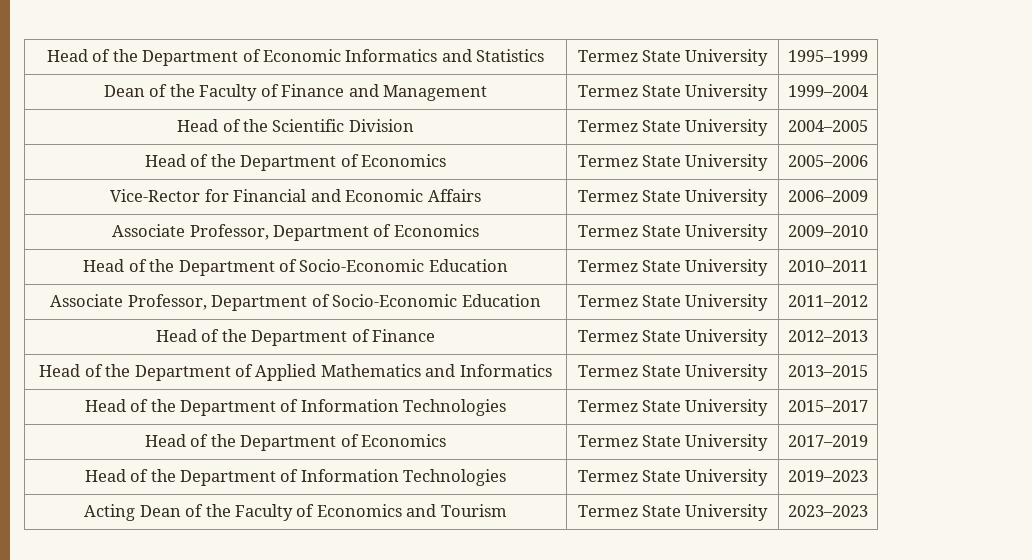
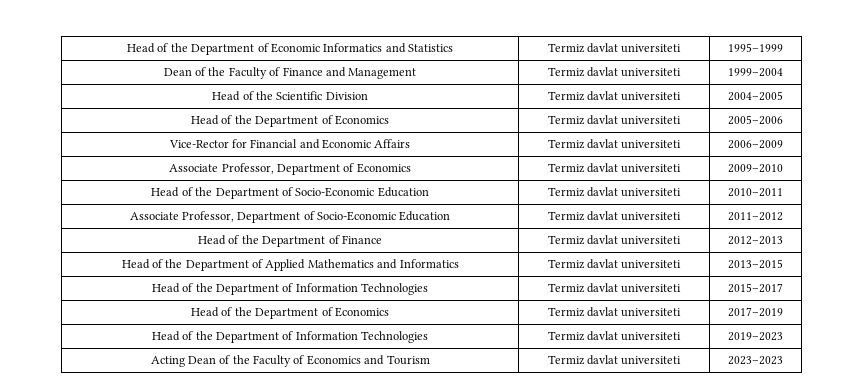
- Head of the Department of Economic Informatics and Statistics | Termez State University | 1995–1999
+ Head of the Department of Economic Informatics and Statistics | Termiz davlat universiteti | 1995–1999
- Dean of the Faculty of Finance and Management | Termez State University | 1999–2004
+ Dean of the Faculty of Finance and Management | Termiz davlat universiteti | 1999–2004
- Head of the Scientific Division | Termez State University | 2004–2005
+ Head of the Scientific Division | Termiz davlat universiteti | 2004–2005
- Head of the Department of Economics | Termez State University | 2005–2006
+ Head of the Department of Economics | Termiz davlat universiteti | 2005–2006
- Vice-Rector for Financial and Economic Affairs | Termez State University | 2006–2009
+ Vice-Rector for Financial and Economic Affairs | Termiz davlat universiteti | 2006–2009
- Associate Professor, Department of Economics | Termez State University | 2009–2010
+ Associate Professor, Department of Economics | Termiz davlat universiteti | 2009–2010
- Head of the Department of Socio-Economic Education | Termez State University | 2010–2011
+ Head of the Department of Socio-Economic Education | Termiz davlat universiteti | 2010–2011
- Associate Professor, Department of Socio-Economic Education | Termez State University | 2011–2012
+ Associate Professor, Department of Socio-Economic Education | Termiz davlat universiteti | 2011–2012
- Head of the Department of Finance | Termez State University | 2012–2013
+ Head of the Department of Finance | Termiz davlat universiteti | 2012–2013
- Head of the Department of Applied Mathematics and Informatics | Termez State University | 2013–2015
+ Head of the Department of Applied Mathematics and Informatics | Termiz davlat universiteti | 2013–2015
- Head of the Department of Information Technologies | Termez State University | 2015–2017
+ Head of the Department of Information Technologies | Termiz davlat universiteti | 2015–2017
- Head of the Department of Economics | Termez State University | 2017–2019
+ Head of the Department of Economics | Termiz davlat universiteti | 2017–2019
- Head of the Department of Information Technologies | Termez State University | 2019–2023
+ Head of the Department of Information Technologies | Termiz davlat universiteti | 2019–2023
- Acting Dean of the Faculty of Economics and Tourism | Termez State University | 2023–2023
+ Acting Dean of the Faculty of Economics and Tourism | Termiz davlat universiteti | 2023–2023

